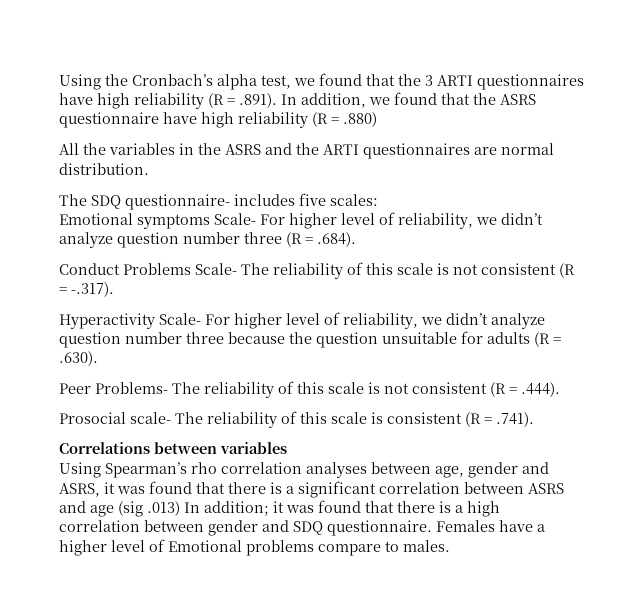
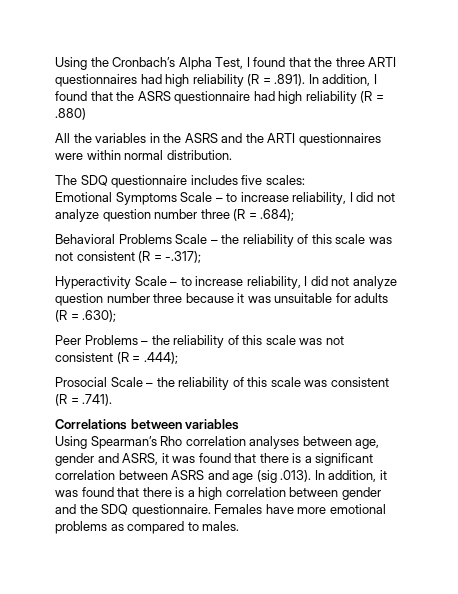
- Using the Cronbach’s alpha test, we found that the 3 ARTI questionnaires have high reliability (R = .891). In addition, we found that the ASRS questionnaire have high reliability (R = .880)
+ Using the Cronbach’s Alpha Test, I found that the three ARTI questionnaires had high reliability (R = .891). In addition, I found that the ASRS questionnaire had high reliability (R = .880)
- All the variables in the ASRS and the ARTI questionnaires are normal distribution.
+ All the variables in the ASRS and the ARTI questionnaires were within normal distribution.
- The SDQ questionnaire- includes five scales:
+ The SDQ questionnaire includes five scales:
- Emotional symptoms Scale- For higher level of reliability, we didn’t analyze question number three (R = .684).
- Conduct Problems Scale- The reliability of this scale is not consistent (R = -.317).
+ Emotional Symptoms Scale – to increase reliability, I did not analyze question number three (R = .684);
+ Behavioral Problems Scale – the reliability of this scale was not consistent (R = -.317);
- Hyperactivity Scale- For higher level of reliability, we didn’t analyze question number three because the question unsuitable for adults (R = .630).
+ Hyperactivity Scale – to increase reliability, I did not analyze question number three because it was unsuitable for adults (R = .630);
- Peer Problems- The reliability of this scale is not consistent (R = .444).
+ Peer Problems – the reliability of this scale was not consistent (R = .444);
- Prosocial scale- The reliability of this scale is consistent (R = .741).
+ Prosocial Scale – the reliability of this scale was consistent (R = .741).
- Using Spearman’s rho correlation analyses between age, gender and ASRS, it was found that there is a significant correlation between ASRS and age (sig .013) In addition; it was found that there is a high correlation between gender and SDQ questionnaire.
+ Using Spearman’s Rho correlation analyses between age, gender and ASRS, it was found that there is a significant correlation between ASRS and age (sig .013). In addition, it was found that there is a high correlation between gender and the SDQ questionnaire.
- Females have a higher level of Emotional problems compare to males.
+ Females have more emotional problems as compared to males.

